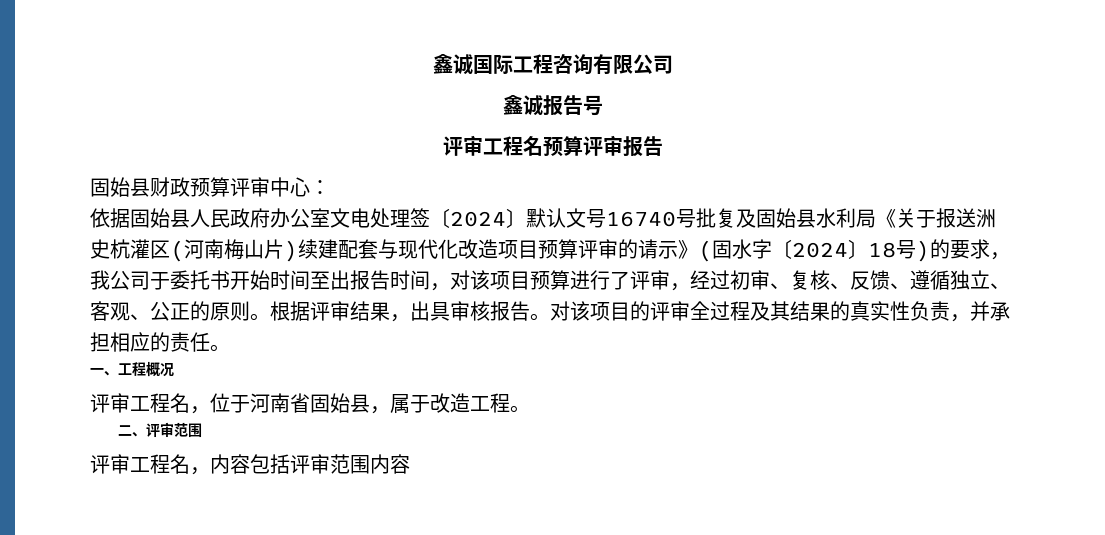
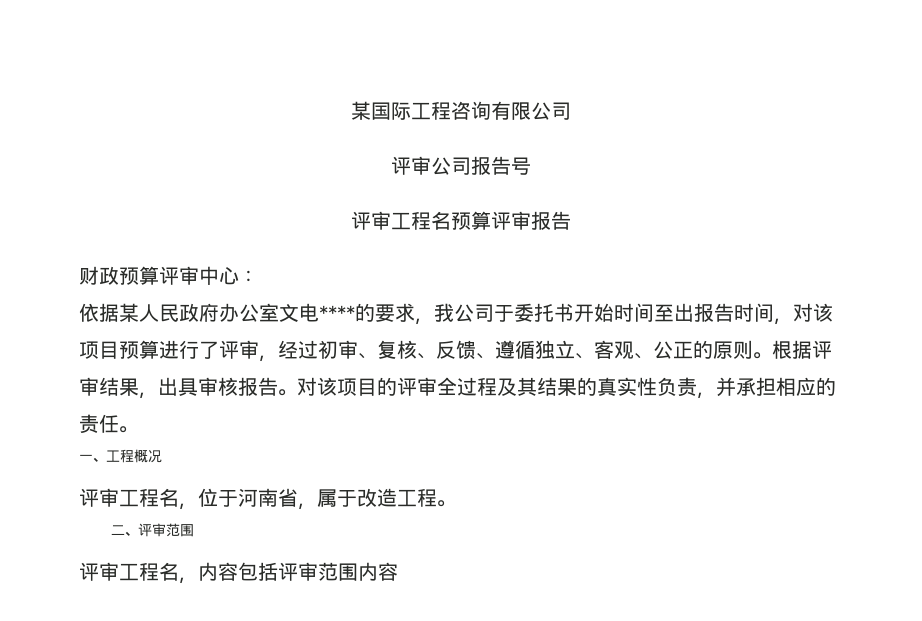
- 鑫诚国际工程咨询有限公司
+ 某国际工程咨询有限公司
- 鑫诚报告号
+ 评审公司报告号
- 固始县财政预算评审中心：
+ 财政预算评审中心：
- 依据固始县人民政府办公室文电处理签〔2024〕默认文号16740号批复及固始县水利局《关于报送洲史杭灌区(河南梅山片)续建配套与现代化改造项目预算评审的请示》(固水字〔2024〕18号)的要求，我公司于委托书开始时间至出报告时间，对该项目预算进行了评审，经过初审、复核、反馈、遵循独立、客观、公正的原则。
+ 依据某人民政府办公室文电****的要求，我公司于委托书开始时间至出报告时间，对该项目预算进行了评审，经过初审、复核、反馈、遵循独立、客观、公正的原则。
- 评审工程名，位于河南省固始县，属于改造工程。
+ 评审工程名，位于河南省，属于改造工程。

